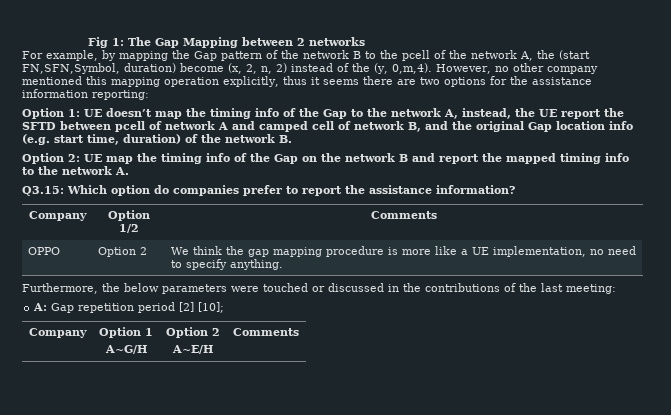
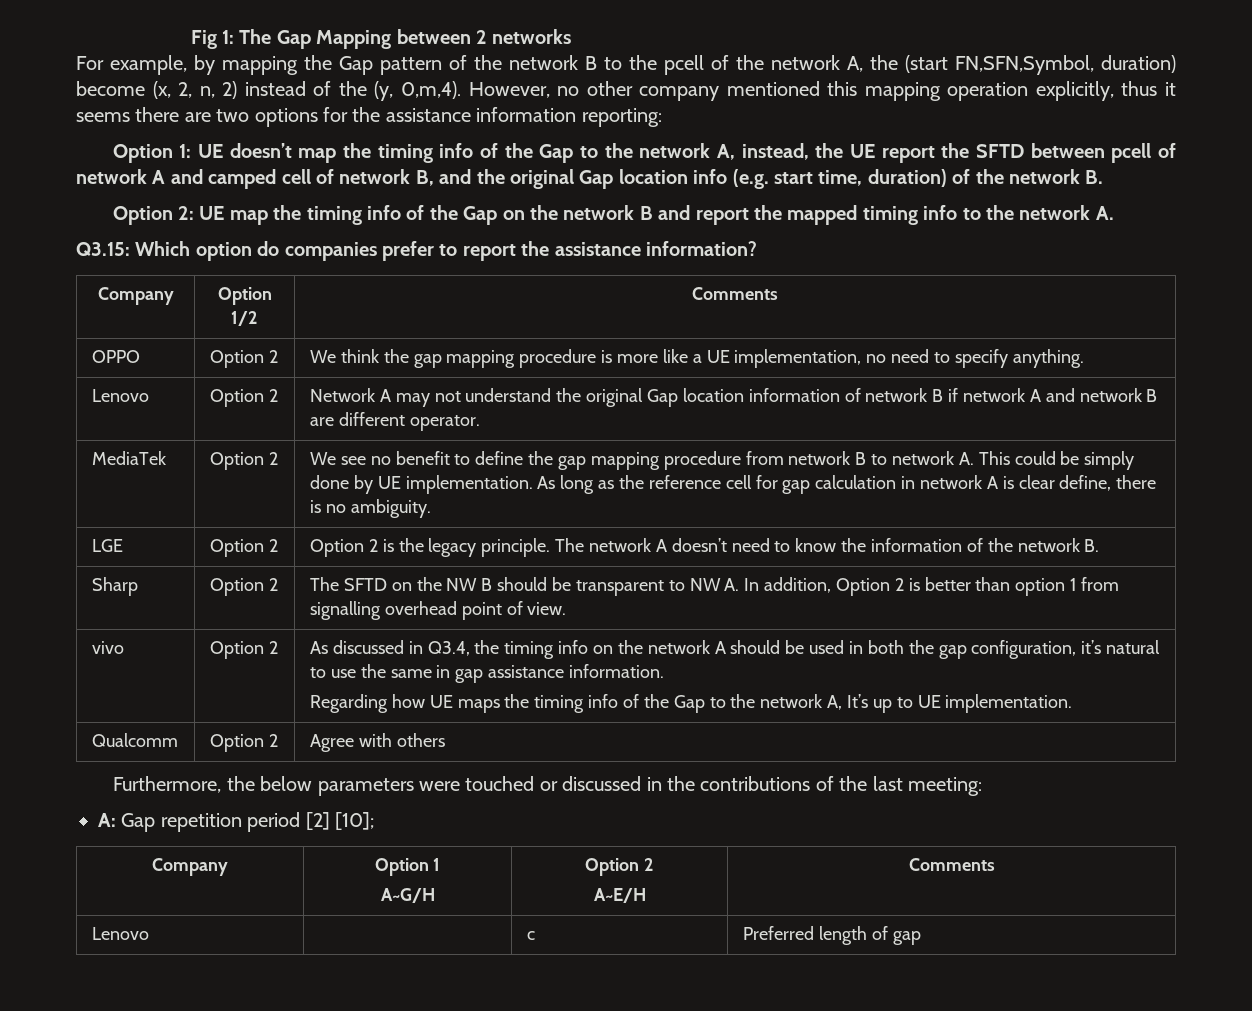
+ Lenovo | Option 2 | Network A may not understand the original Gap location information of network B if network A and network B are different operator.
+ MediaTek | Option 2 | We see no benefit to define the gap mapping procedure from network B to network A. This could be simply done by UE implementation. As long as the reference cell for gap calculation in network A is clear define, there is no ambiguity.
+ LGE | Option 2 | Option 2 is the legacy principle. The network A doesn’t need to know the information of the network B.
+ Sharp | Option 2 | The SFTD on the NW B should be transparent to NW A. In addition, Option 2 is better than option 1 from signalling overhead point of view.
+ vivo | Option 2 | As discussed in Q3.4, the timing info on the network A should be used in both the gap configuration, it’s natural to use the same in gap assistance information.
+ Regarding how UE maps the timing info of the Gap to the network A, It’s up to UE implementation.
+ Qualcomm | Option 2 | Agree with others
+ Lenovo | | c | Preferred length of gap

